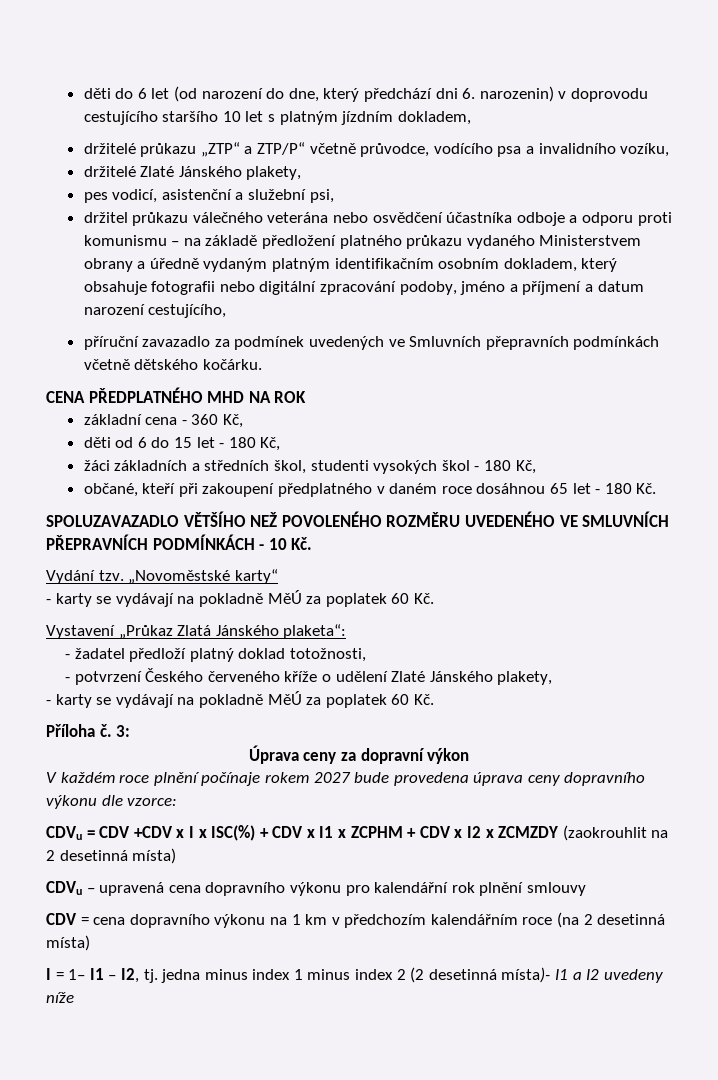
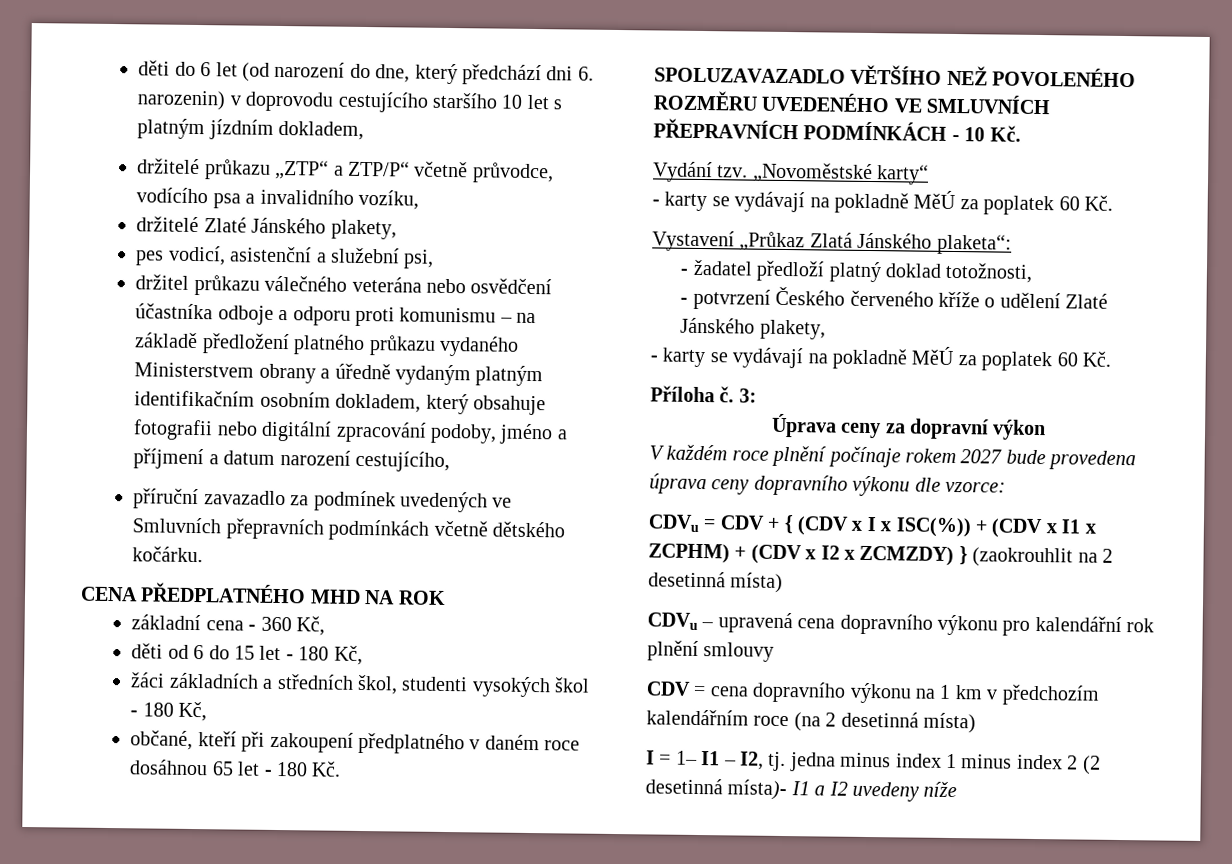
- CDVu = CDV +CDV x I x ISC(%) + CDV x I1 x ZCPHM + CDV x I2 x ZCMZDY (zaokrouhlit na 2 desetinná místa)
+ CDVu = CDV + { (CDV x I x ISC(%)) + (CDV x I1 x ZCPHM) + (CDV x I2 x ZCMZDY) } (zaokrouhlit na 2 desetinná místa)

